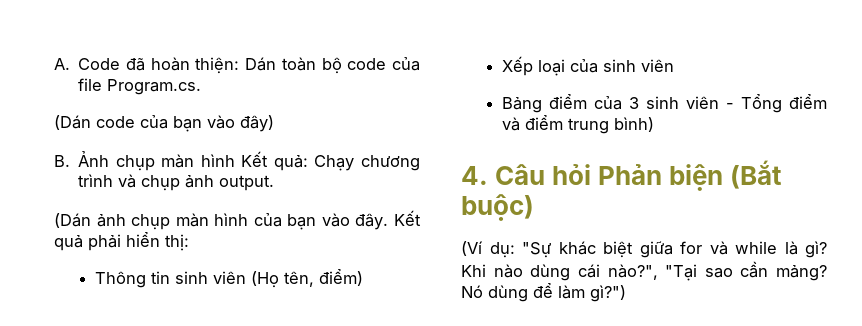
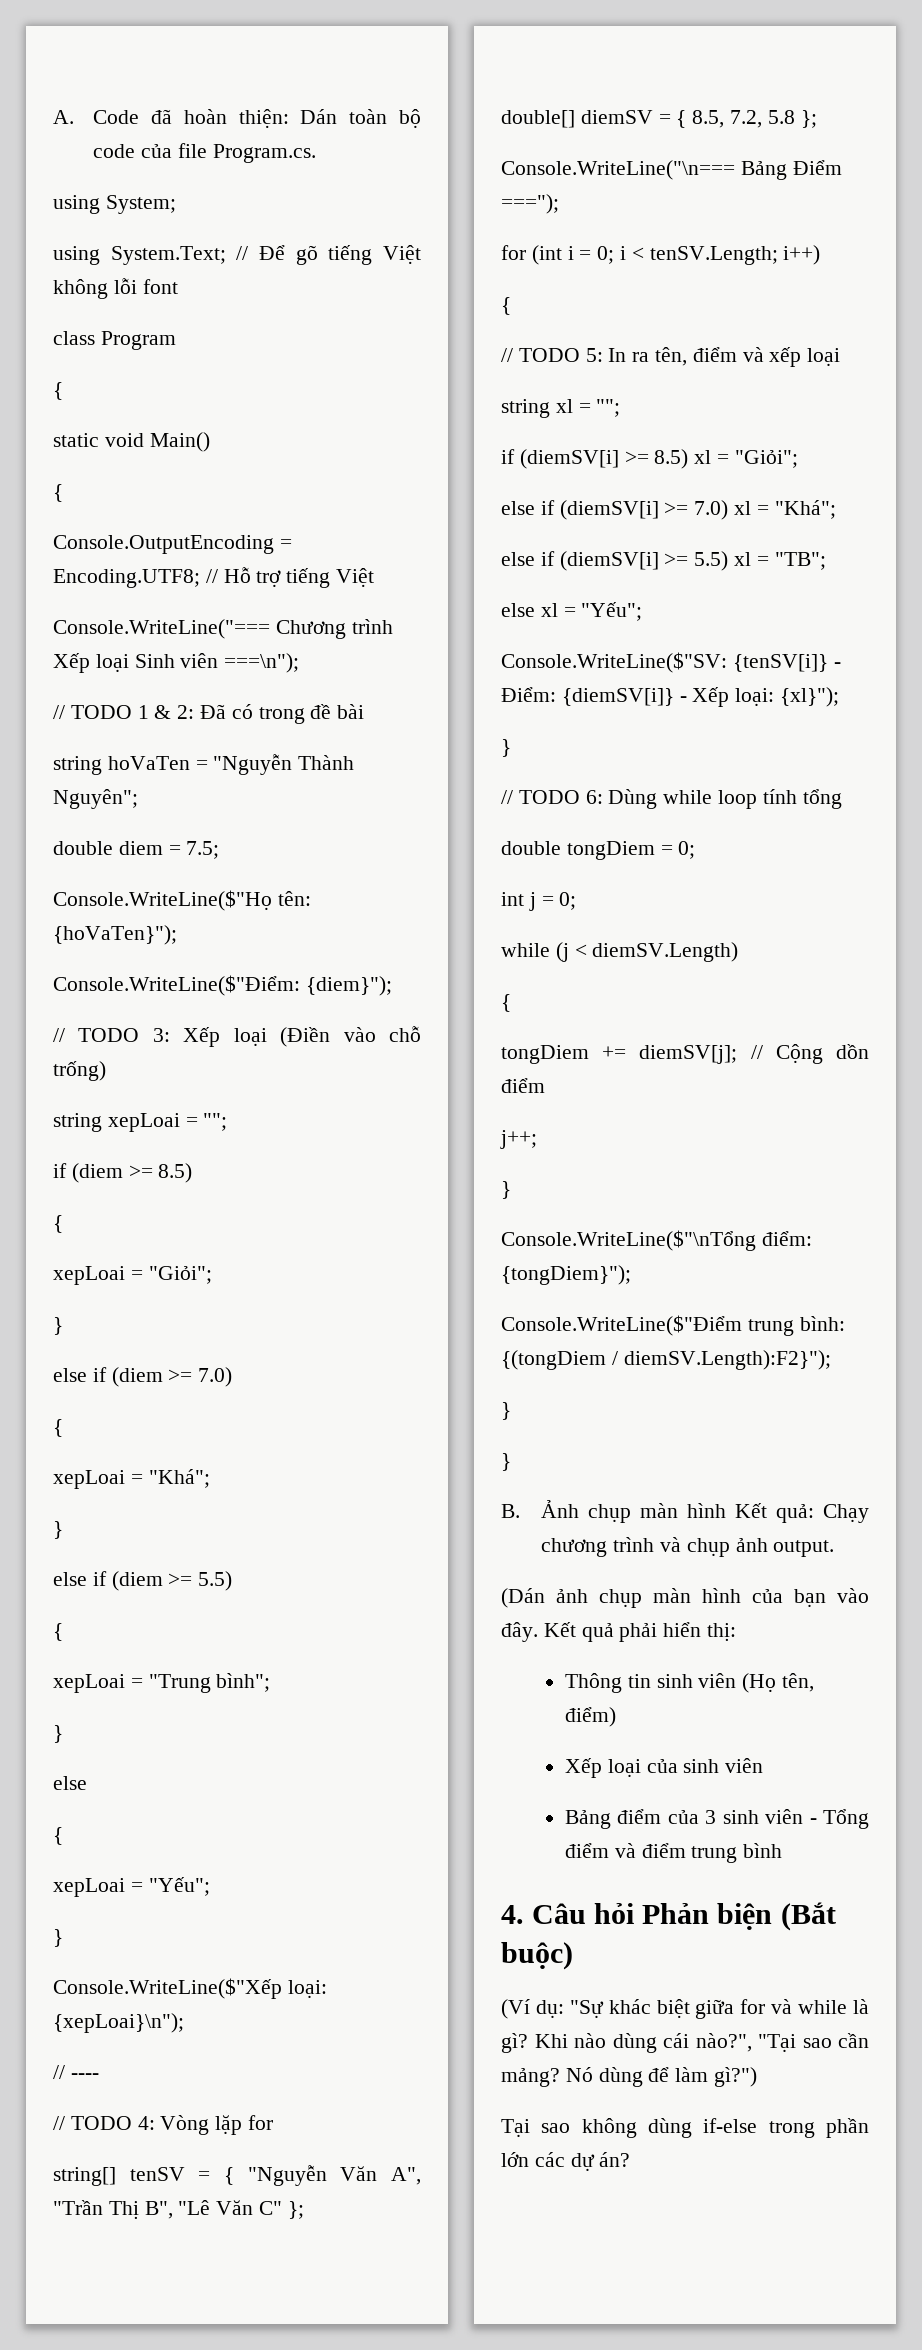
- (Dán code của bạn vào đây)
+ using System;
+ using System.Text; // Để gõ tiếng Việt không lỗi font
+ class Program
+ {
+ static void Main()
+ {
+ Console.OutputEncoding = Encoding.UTF8; // Hỗ trợ tiếng Việt
+ Console.WriteLine("=== Chương trình Xếp loại Sinh viên ===\n");
+ // TODO 1 & 2: Đã có trong đề bài
+ string hoVaTen = "Nguyễn Thành Nguyên";
+ double diem = 7.5;
+ Console.WriteLine($"Họ tên: {hoVaTen}");
+ Console.WriteLine($"Điểm: {diem}");
+ // TODO 3: Xếp loại (Điền vào chỗ trống)
+ string xepLoai = "";
+ if (diem >= 8.5)
+ {
+ xepLoai = "Giỏi";
+ }
+ else if (diem >= 7.0)
+ {
+ xepLoai = "Khá";
+ }
+ else if (diem >= 5.5)
+ {
+ xepLoai = "Trung bình";
+ }
+ else
+ {
+ xepLoai = "Yếu";
+ }
+ Console.WriteLine($"Xếp loại: {xepLoai}\n");
+ // ----
+ // TODO 4: Vòng lặp for
+ string[] tenSV = { "Nguyễn Văn A", "Trần Thị B", "Lê Văn C" };
+ double[] diemSV = { 8.5, 7.2, 5.8 };
+ Console.WriteLine("\n=== Bảng Điểm ===");
+ for (int i = 0; i < tenSV.Length; i++)
+ {
+ // TODO 5: In ra tên, điểm và xếp loại
+ string xl = "";
+ if (diemSV[i] >= 8.5) xl = "Giỏi";
+ else if (diemSV[i] >= 7.0) xl = "Khá";
+ else if (diemSV[i] >= 5.5) xl = "TB";
+ else xl = "Yếu";
+ Console.WriteLine($"SV: {tenSV[i]} - Điểm: {diemSV[i]} - Xếp loại: {xl}");
+ }
+ // TODO 6: Dùng while loop tính tổng
+ double tongDiem = 0;
+ int j = 0;
+ while (j < diemSV.Length)
+ {
+ tongDiem += diemSV[j]; // Cộng dồn điểm
+ j++;
+ }
+ Console.WriteLine($"\nTổng điểm: {tongDiem}");
+ Console.WriteLine($"Điểm trung bình: {(tongDiem / diemSV.Length):F2}");
+ }
+ }
- Bảng điểm của 3 sinh viên - Tổng điểm và điểm trung bình)
+ Bảng điểm của 3 sinh viên - Tổng điểm và điểm trung bình
+ Tại sao không dùng if-else trong phần lớn các dự án?

